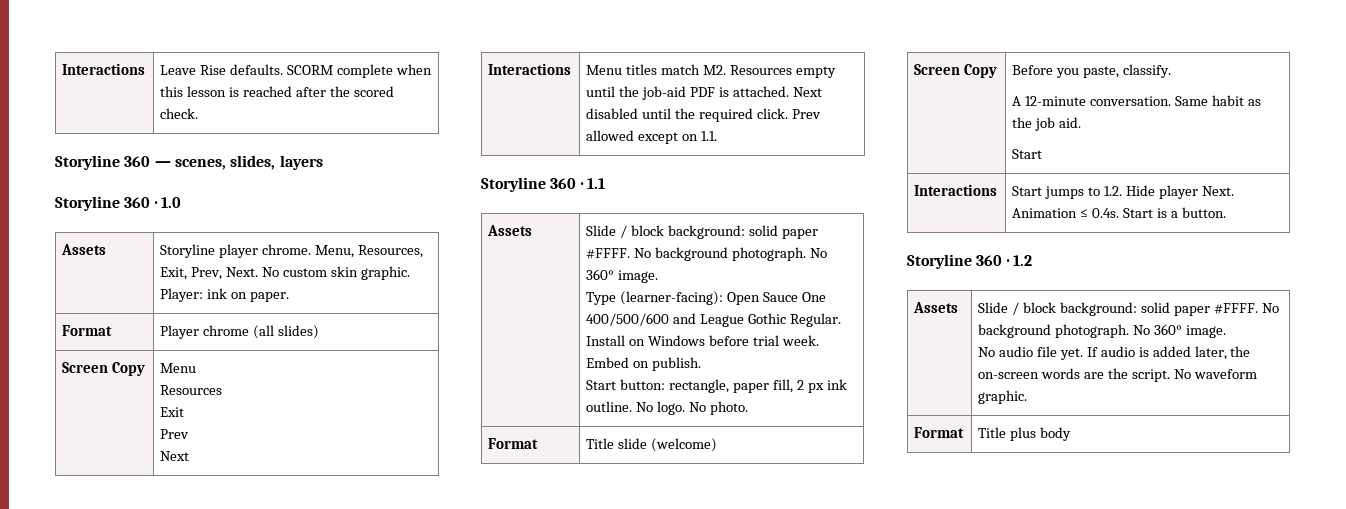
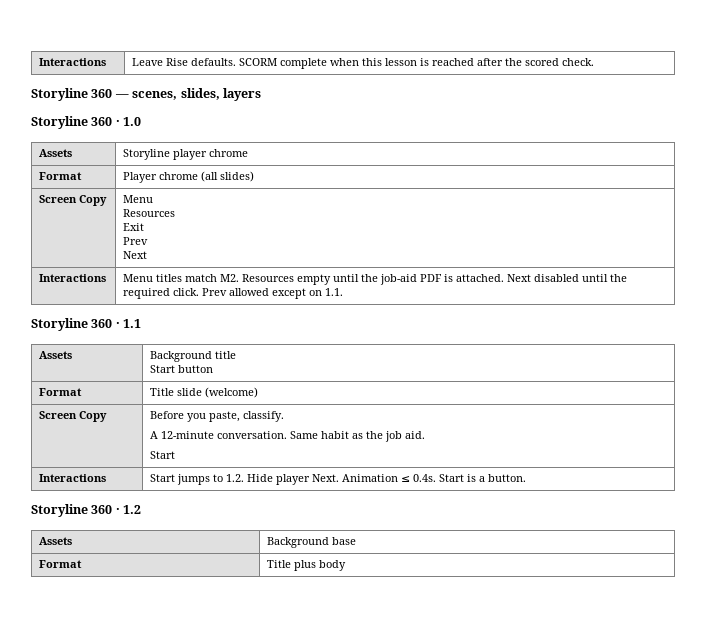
- Assets | Storyline player chrome. Menu, Resources, Exit, Prev, Next. No custom skin graphic. Player: ink on paper.
+ Assets | Storyline player chrome
  Storyline 360 · 1.1
- Assets | Slide / block background: solid paper #FFFF. No background photograph. No 360° image.
- Type (learner-facing): Open Sauce One 400/500/600 and League Gothic Regular. Install on Windows before trial week. Embed on publish.
- Start button: rectangle, paper fill, 2 px ink outline. No logo. No photo.
+ Assets | Background title
+ Start button
  Storyline 360 · 1.2
- Assets | Slide / block background: solid paper #FFFF. No background photograph. No 360° image.
- No audio file yet. If audio is added later, the on-screen words are the script. No waveform graphic.
+ Assets | Background base

